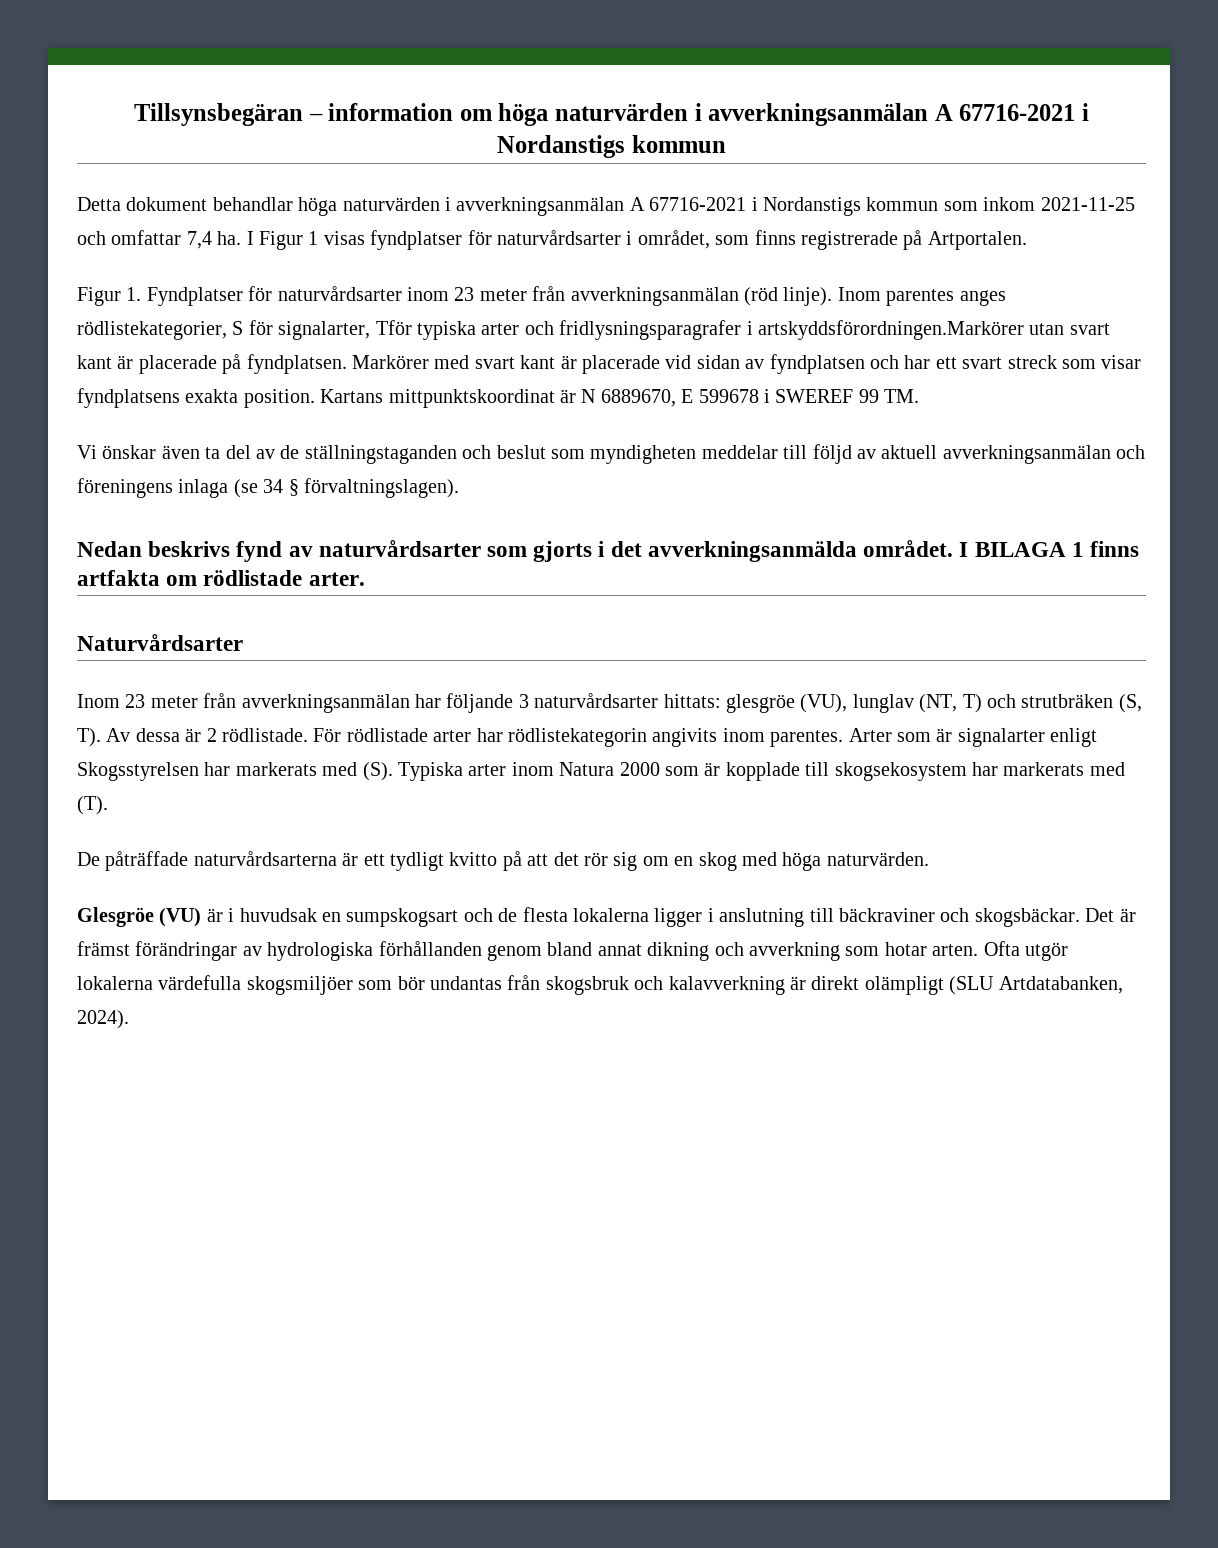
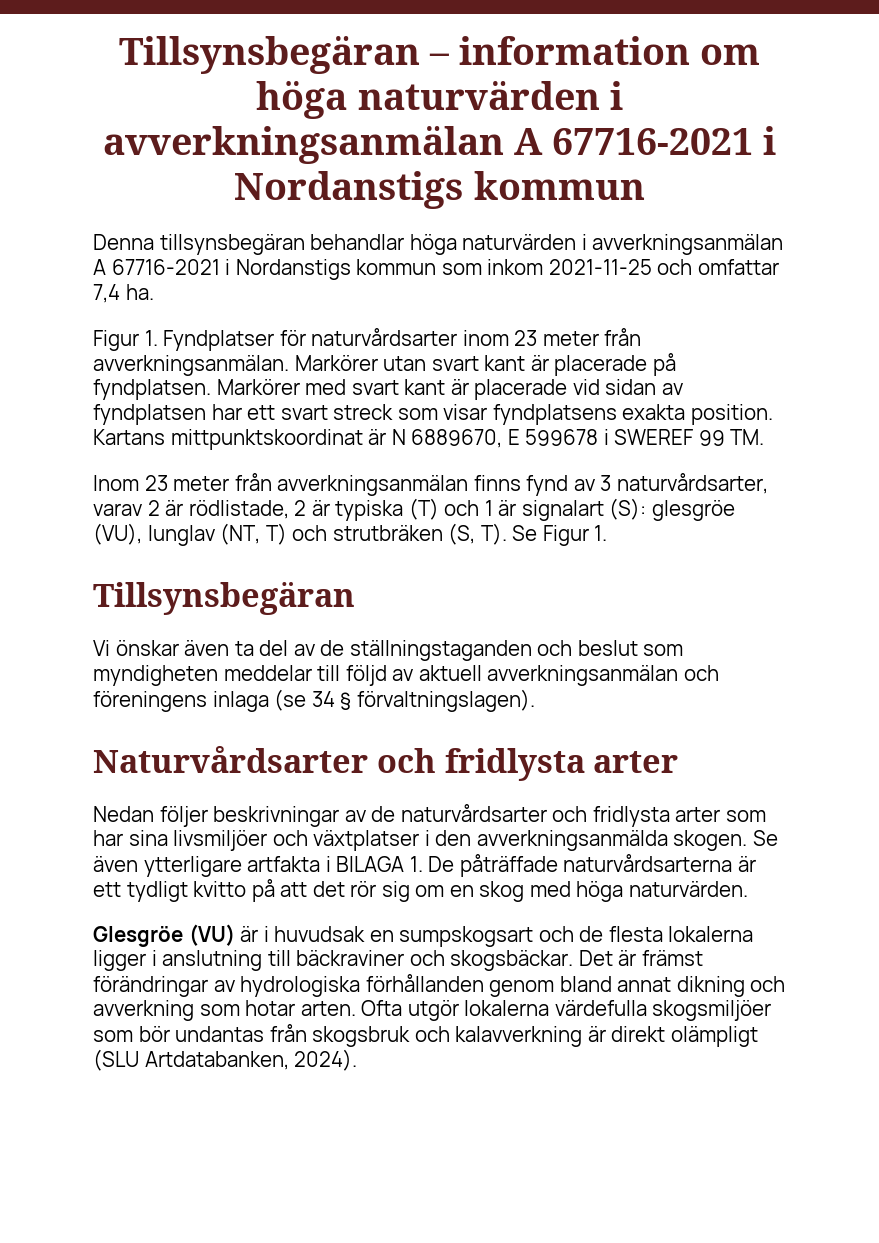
- Detta dokument behandlar höga naturvärden i avverkningsanmälan A 67716-2021 i Nordanstigs kommun som inkom 2021-11-25 och omfattar 7,4 ha. I Figur 1 visas fyndplatser för naturvårdsarter i området, som finns registrerade på Artportalen.
+ Denna tillsynsbegäran behandlar höga naturvärden i avverkningsanmälan A 67716-2021 i Nordanstigs kommun som inkom 2021-11-25 och omfattar 7,4 ha.
- Figur 1. Fyndplatser för naturvårdsarter inom 23 meter från avverkningsanmälan (röd linje). Inom parentes anges rödlistekategorier, S för signalarter, Tför typiska arter och fridlysningsparagrafer i artskyddsförordningen.Markörer utan svart kant är placerade på fyndplatsen.
+ Figur 1. Fyndplatser för naturvårdsarter inom 23 meter från avverkningsanmälan. Markörer utan svart kant är placerade på fyndplatsen.
- Markörer med svart kant är placerade vid sidan av fyndplatsen och har ett svart streck som visar fyndplatsens exakta position.
+ Markörer med svart kant är placerade vid sidan av fyndplatsen har ett svart streck som visar fyndplatsens exakta position.
+ Inom 23 meter från avverkningsanmälan finns fynd av 3 naturvårdsarter, varav 2 är rödlistade, 2 är typiska (T) och 1 är signalart (S): glesgröe (VU), lunglav (NT, T) och strutbräken (S, T). Se Figur 1.
+ Tillsynsbegäran
- Nedan beskrivs fynd av naturvårdsarter som gjorts i det avverkningsanmälda området. I BILAGA 1 finns artfakta om rödlistade arter.
- Naturvårdsarter
- Inom 23 meter från avverkningsanmälan har följande 3 naturvårdsarter hittats: glesgröe (VU), lunglav (NT, T) och strutbräken (S, T). Av dessa är 2 rödlistade. För rödlistade arter har rödlistekategorin angivits inom parentes. Arter som är signalarter enligt Skogsstyrelsen har markerats med (S). Typiska arter inom Natura 2000 som är kopplade till skogsekosystem har markerats med (T).
- De påträffade naturvårdsarterna är ett tydligt kvitto på att det rör sig om en skog med höga naturvärden.
+ Naturvårdsarter och fridlysta arter
+ Nedan följer beskrivningar av de naturvårdsarter och fridlysta arter som har sina livsmiljöer och växtplatser i den avverkningsanmälda skogen. Se även ytterligare artfakta i BILAGA 1. De påträffade naturvårdsarterna är ett tydligt kvitto på att det rör sig om en skog med höga naturvärden.

